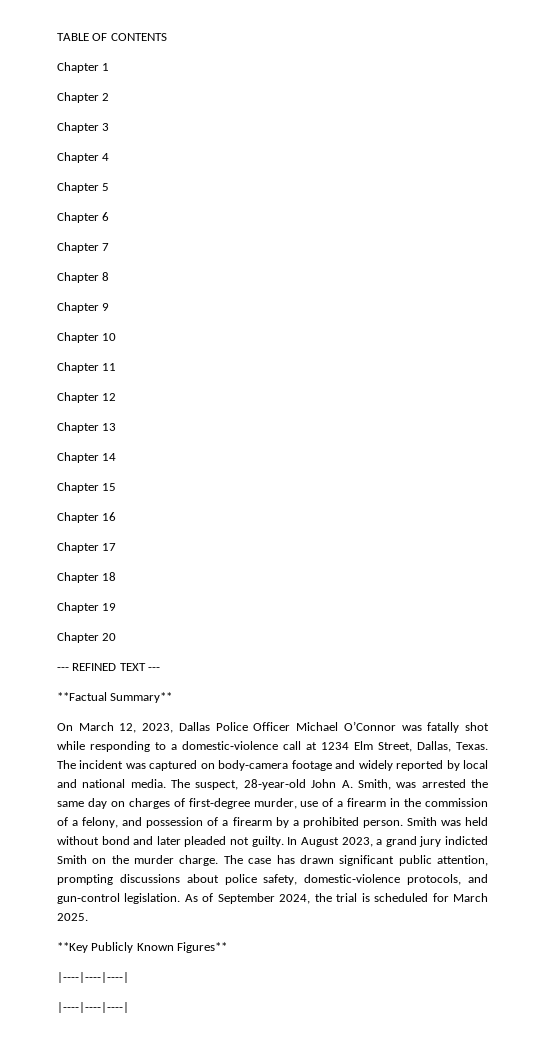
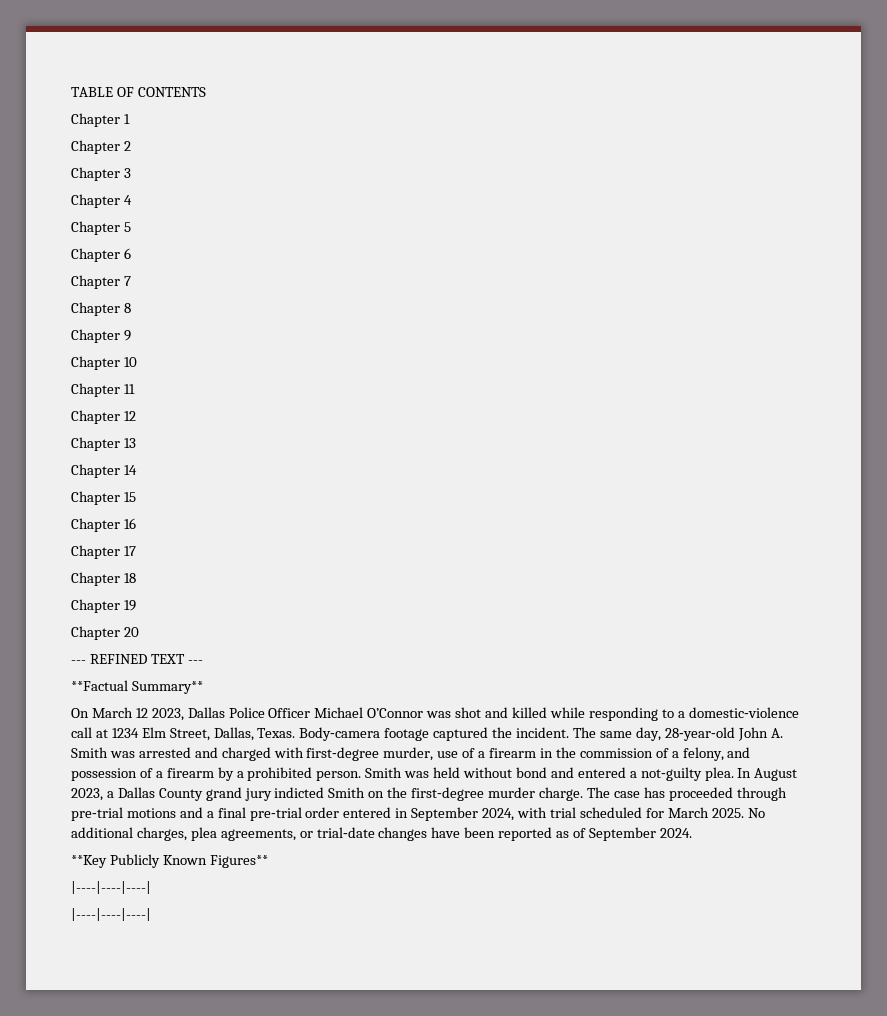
- On March 12, 2023, Dallas Police Officer Michael O’Connor was fatally shot while responding to a domestic‑violence call at 1234 Elm Street, Dallas, Texas.
+ On March 12 2023, Dallas Police Officer Michael O’Connor was shot and killed while responding to a domestic‑violence call at 1234 Elm Street, Dallas, Texas.
- The incident was captured on body‑camera footage and widely reported by local and national media. The suspect, 28‑year‑old John A. Smith, was arrested the same day on charges of first‑degree murder, use of a firearm in the commission of a felony, and possession of a firearm by a prohibited person.
+ Body‑camera footage captured the incident. The same day, 28‑year‑old John A. Smith was arrested and charged with first‑degree murder, use of a firearm in the commission of a felony, and possession of a firearm by a prohibited person.
- Smith was held without bond and later pleaded not guilty.
+ Smith was held without bond and entered a not‑guilty plea.
- In August 2023, a grand jury indicted Smith on the murder charge.
+ In August 2023, a Dallas County grand jury indicted Smith on the first‑degree murder charge.
- The case has drawn significant public attention, prompting discussions about police safety, domestic‑violence protocols, and gun‑control legislation. As of September 2024, the trial is scheduled for March 2025.
+ The case has proceeded through pre‑trial motions and a final pre‑trial order entered in September 2024, with trial scheduled for March 2025. No additional charges, plea agreements, or trial‑date changes have been reported as of September 2024.

